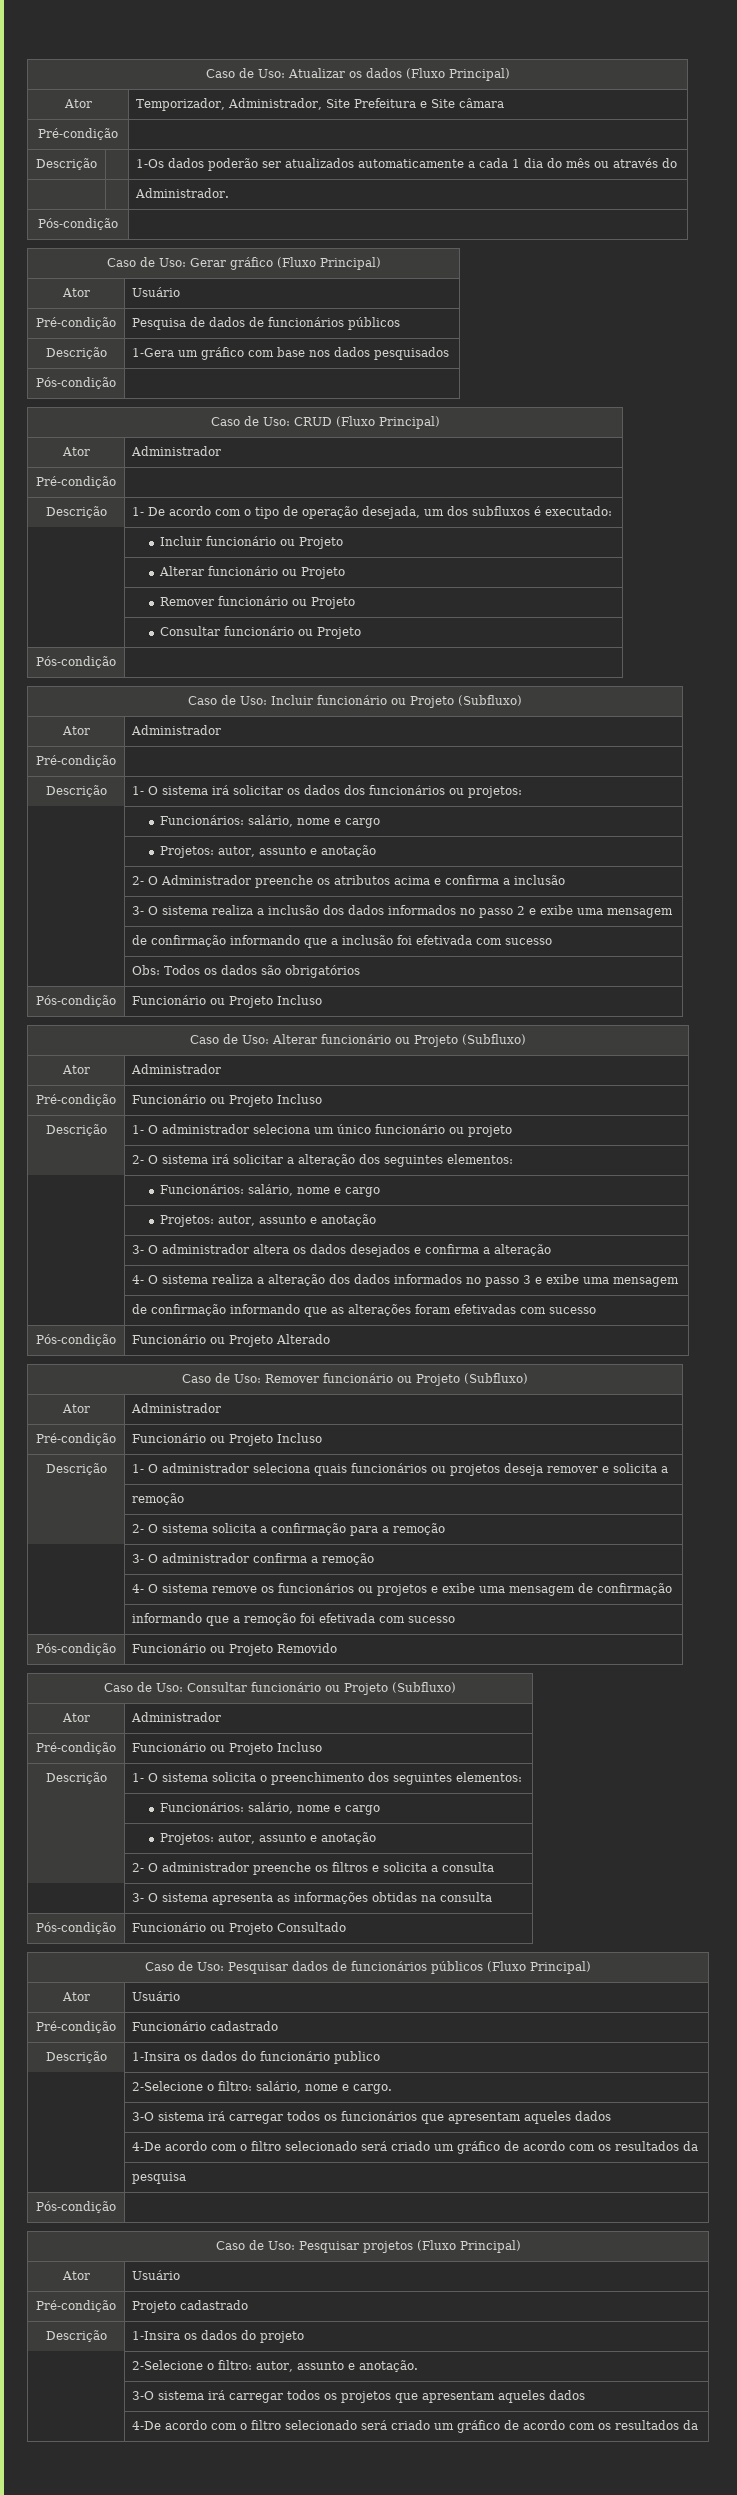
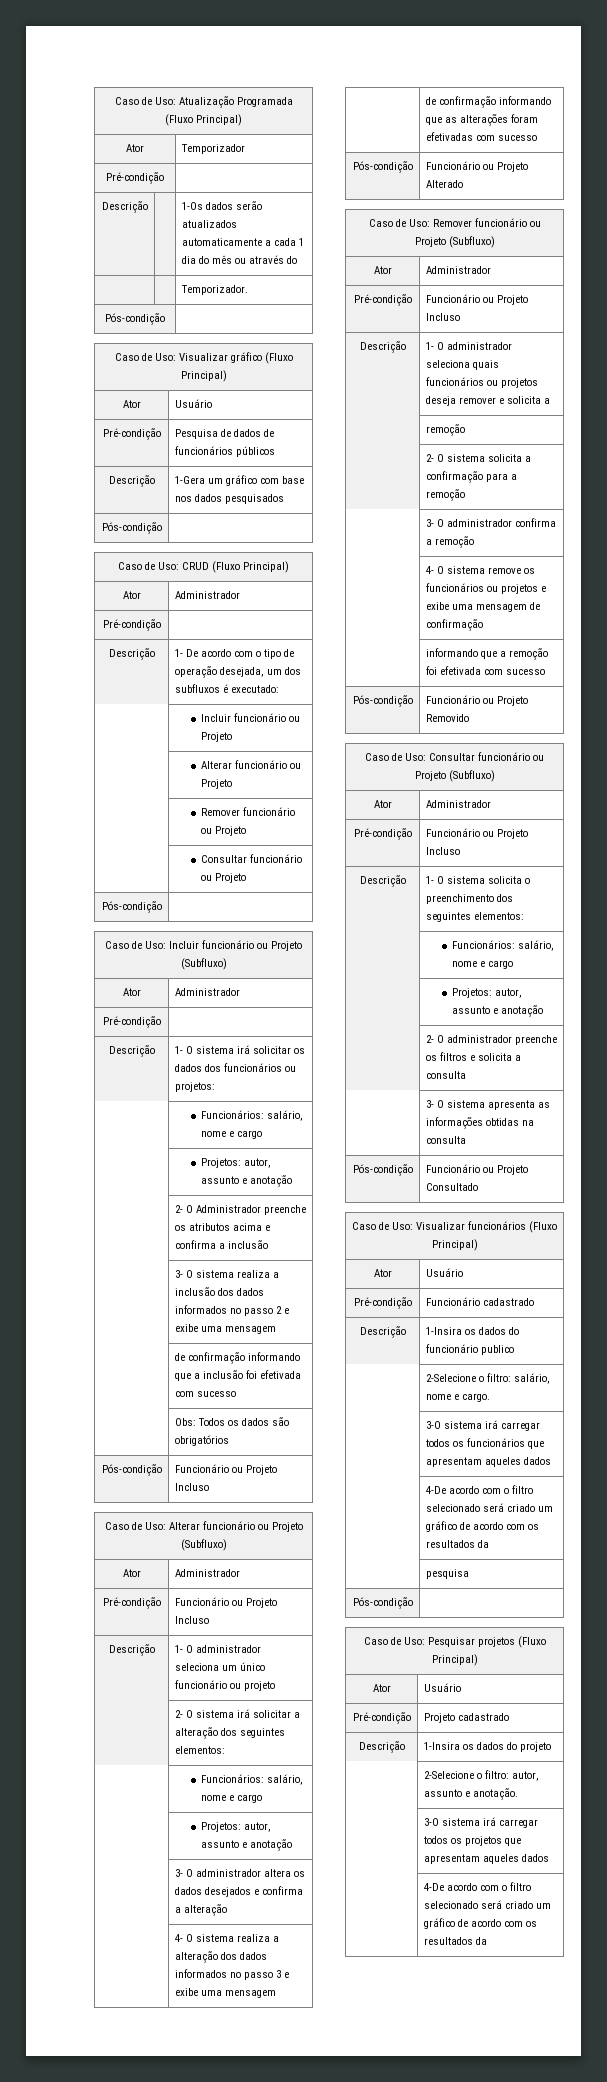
- Caso de Uso: Atualizar os dados (Fluxo Principal)
- Ator | Temporizador, Administrador, Site Prefeitura e Site câmara
+ Caso de Uso: Atualização Programada (Fluxo Principal)
+ Ator | Temporizador
- Descrição | | 1-Os dados poderão ser atualizados automaticamente a cada 1 dia do mês ou através do
+ Descrição | | 1-Os dados serão atualizados automaticamente a cada 1 dia do mês ou através do
- | | Administrador.
+ | | Temporizador.
  Pós-condição |
- Caso de Uso: Gerar gráfico (Fluxo Principal)
+ Caso de Uso: Visualizar gráfico (Fluxo Principal)
- Caso de Uso: Pesquisar dados de funcionários públicos (Fluxo Principal)
+ Caso de Uso: Visualizar funcionários (Fluxo Principal)

